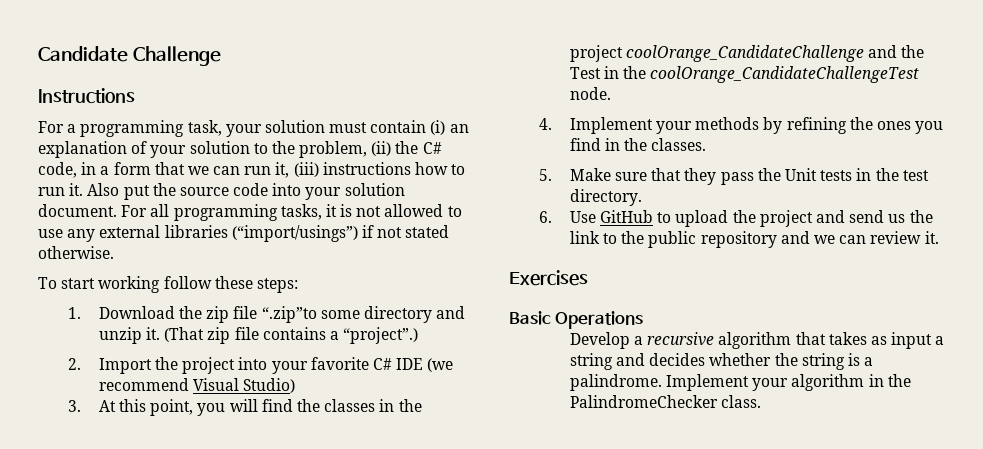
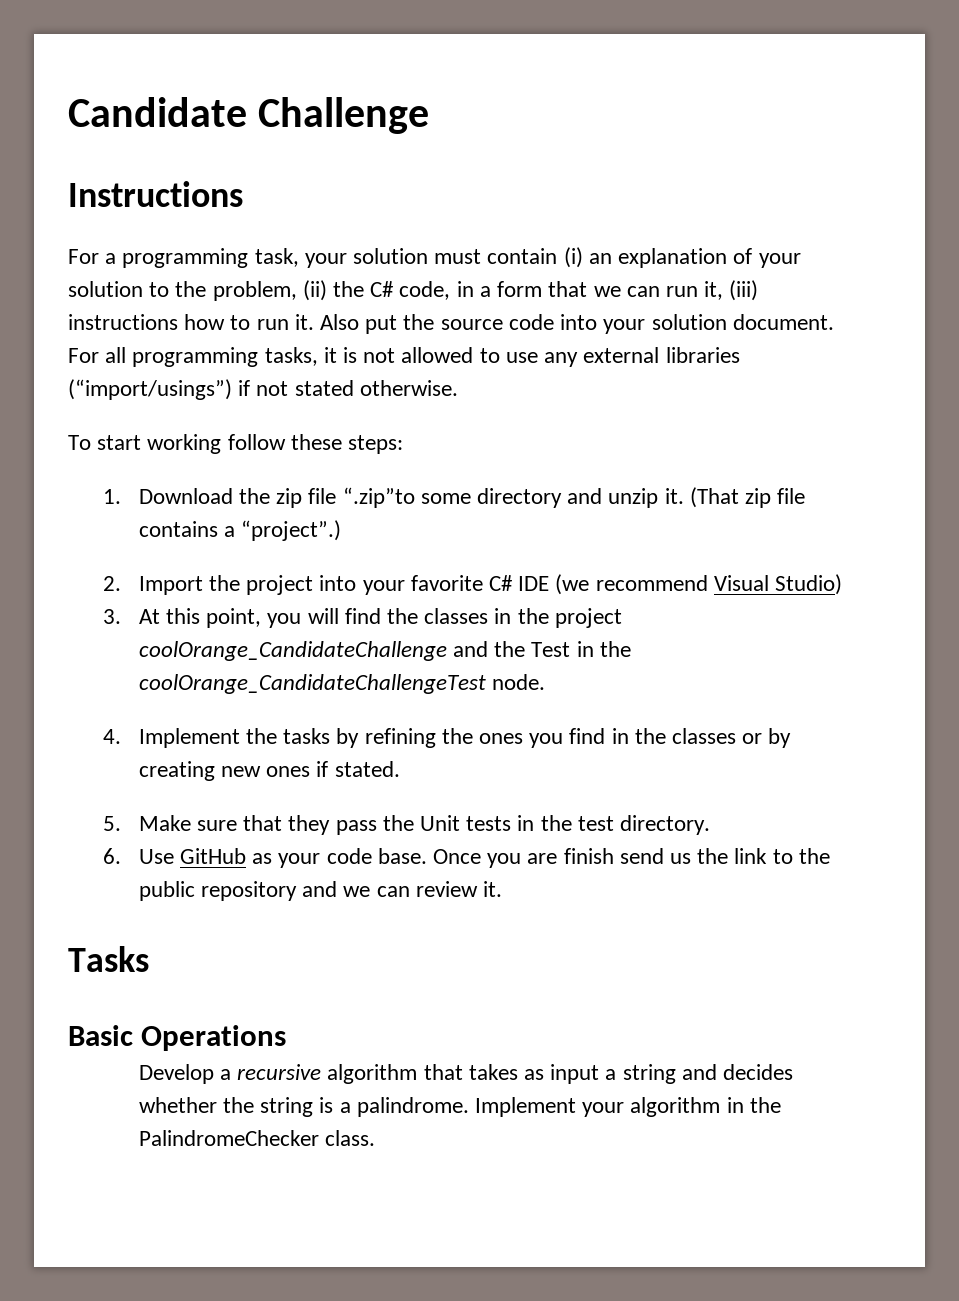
- 4. Implement your methods by refining the ones you find in the classes.
+ 4. Implement the tasks by refining the ones you find in the classes or by creating new ones if stated.
- 6. Use GitHub to upload the project and send us the link to the public repository and we can review it.
+ 6. Use GitHub as your code base. Once you are finish send us the link to the public repository and we can review it.
- Exercises
+ Tasks

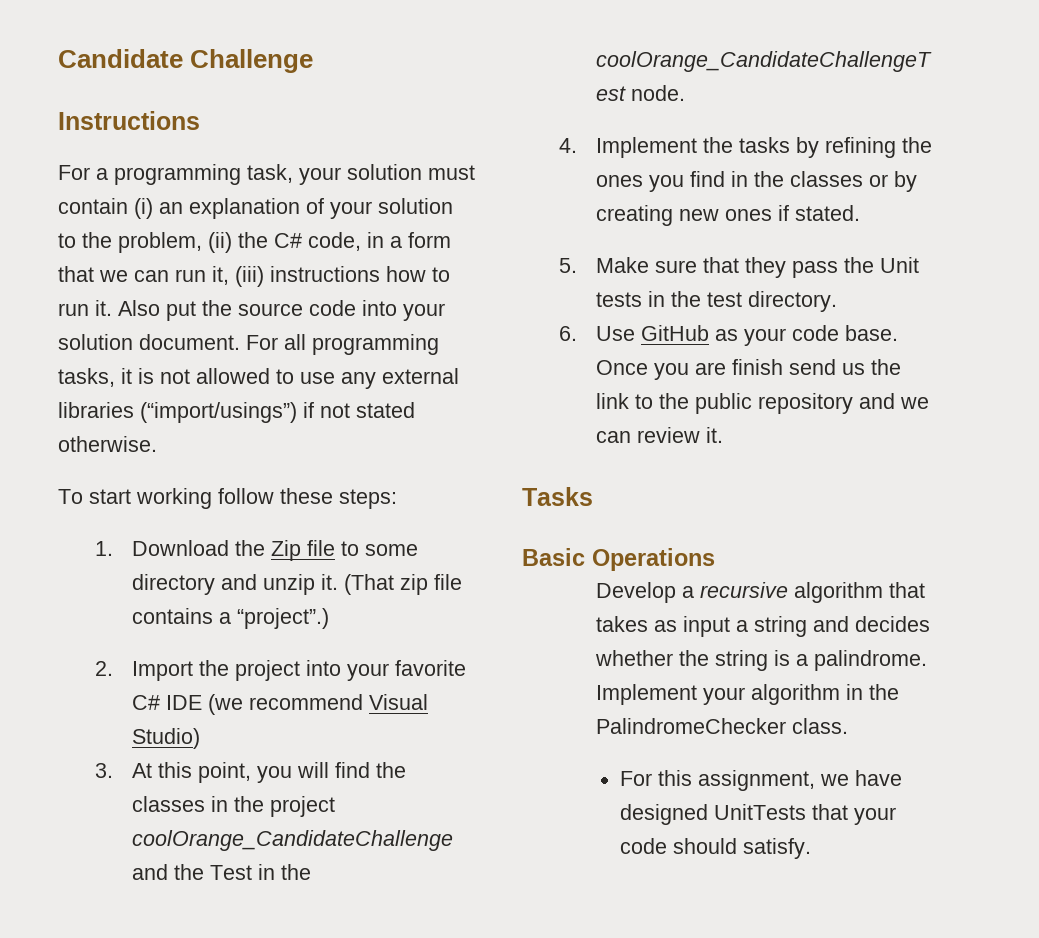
- 1. Download the zip file “.zip”to some directory and unzip it.
+ 1. Download the Zip file to some directory and unzip it.
+ For this assignment, we have designed UnitTests that your code should satisfy.

